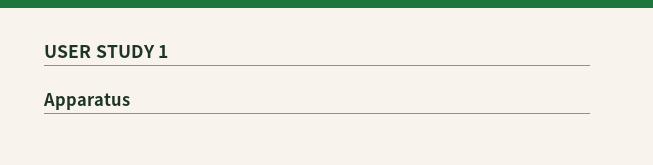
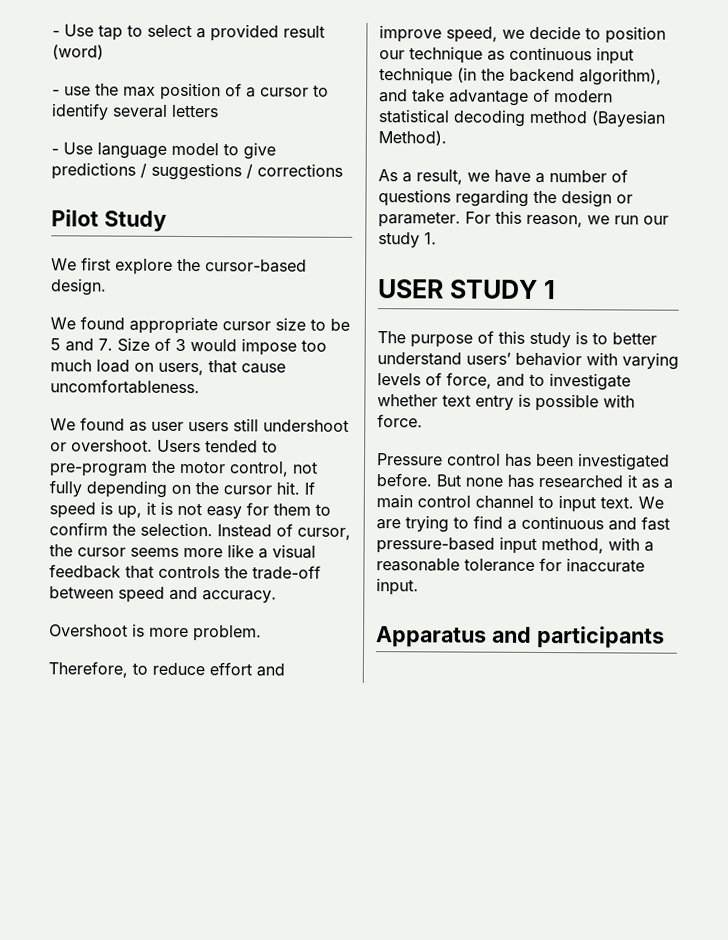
+ - Use tap to select a provided result (word)
+ - use the max position of a cursor to identify several letters
+ - Use language model to give predictions / suggestions / corrections
+ Pilot Study
+ We first explore the cursor-based design.
+ We found appropriate cursor size to be 5 and 7. Size of 3 would impose too much load on users, that cause uncomfortableness.
+ We found as user users still undershoot or overshoot. Users tended to pre-program the motor control, not fully depending on the cursor hit. If speed is up, it is not easy for them to confirm the selection. Instead of cursor, the cursor seems more like a visual feedback that controls the trade-off between speed and accuracy.
+ Overshoot is more problem.
+ Therefore, to reduce effort and improve speed, we decide to position our technique as continuous input technique (in the backend algorithm), and take advantage of modern statistical decoding method (Bayesian Method).
+ As a result, we have a number of questions regarding the design or parameter. For this reason, we run our study 1.
  USER STUDY 1
+ The purpose of this study is to better understand users’ behavior with varying levels of force, and to investigate whether text entry is possible with force.
+ Pressure control has been investigated before. But none has researched it as a main control channel to input text. We are trying to find a continuous and fast pressure-based input method, with a reasonable tolerance for inaccurate input.
- Apparatus
+ Apparatus and participants

